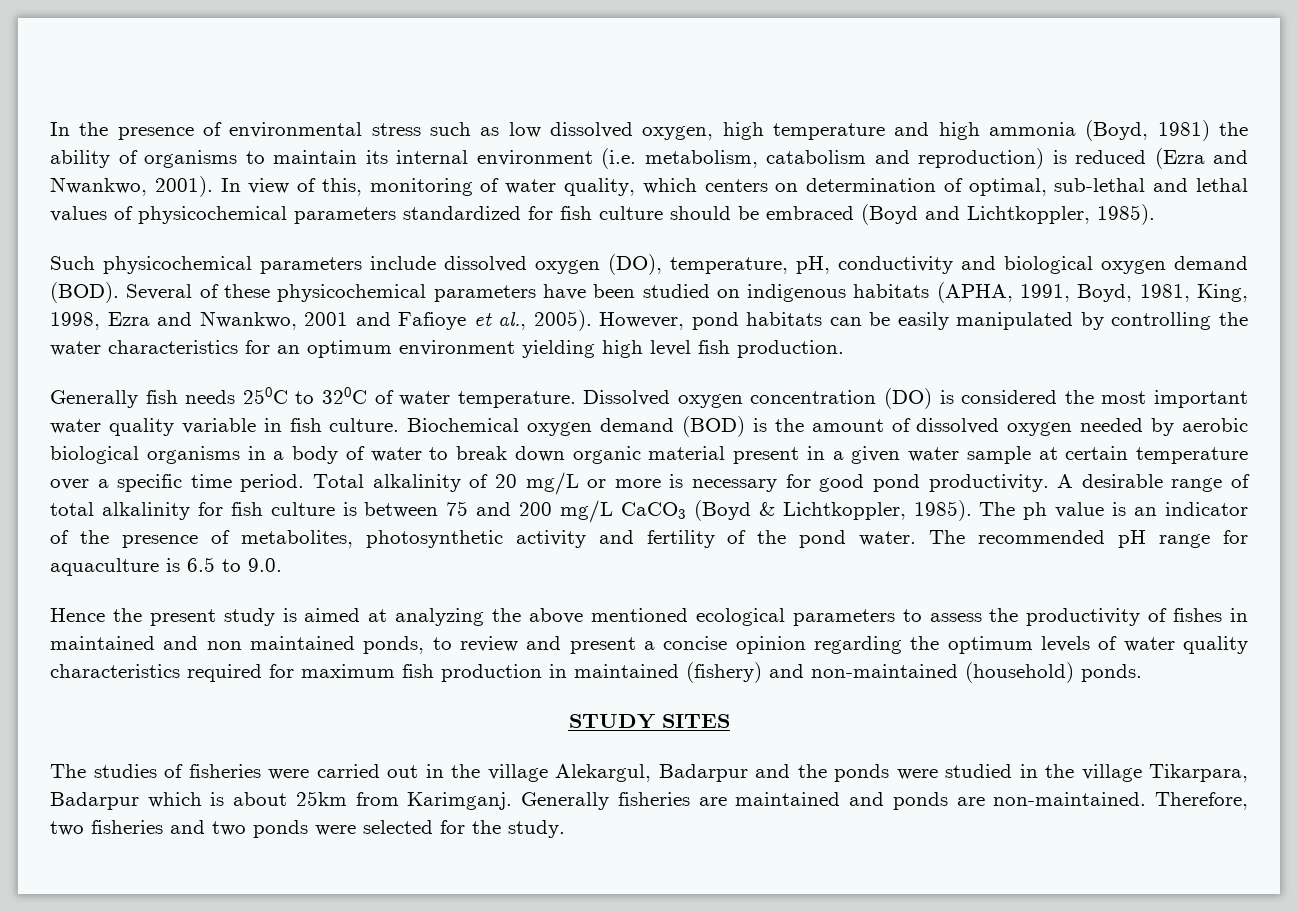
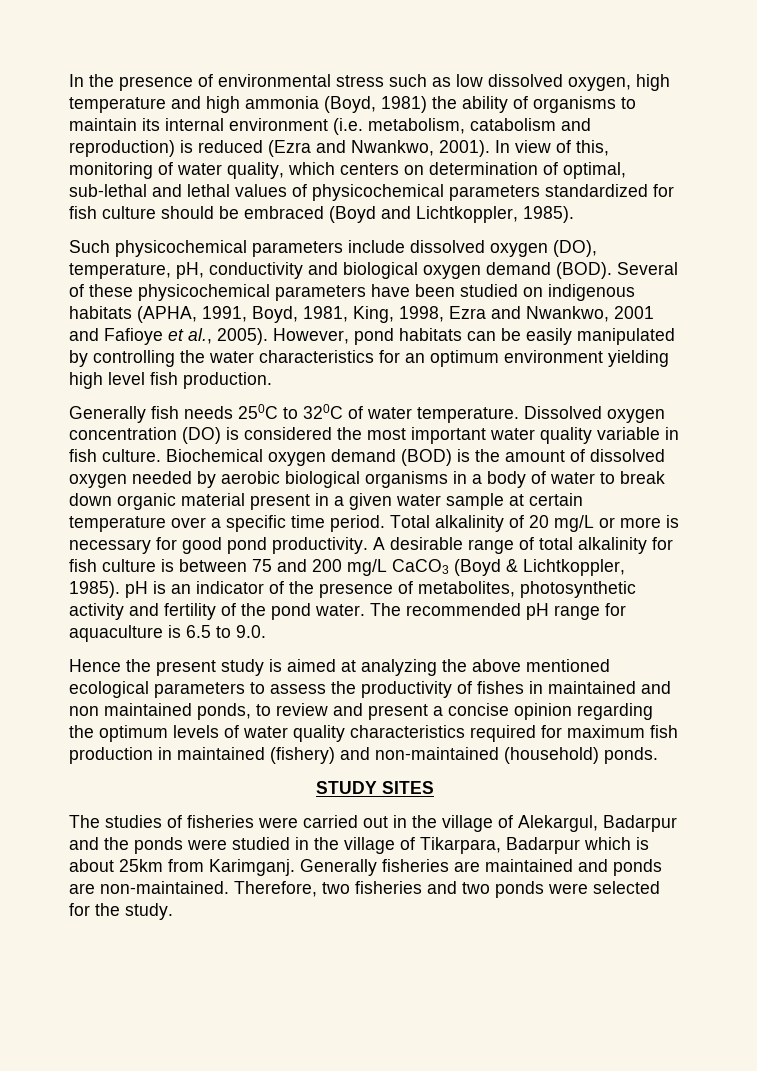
- A desirable range of total alkalinity for fish culture is between 75 and 200 mg/L CaCO3 (Boyd & Lichtkoppler, 1985). The ph value is an indicator of the presence of metabolites, photosynthetic activity and fertility of the pond water.
+ A desirable range of total alkalinity for fish culture is between 75 and 200 mg/L CaCO3 (Boyd & Lichtkoppler, 1985). pH is an indicator of the presence of metabolites, photosynthetic activity and fertility of the pond water.
- The studies of fisheries were carried out in the village Alekargul, Badarpur and the ponds were studied in the village Tikarpara, Badarpur which is about 25km from Karimganj.
+ The studies of fisheries were carried out in the village of Alekargul, Badarpur and the ponds were studied in the village of Tikarpara, Badarpur which is about 25km from Karimganj.

